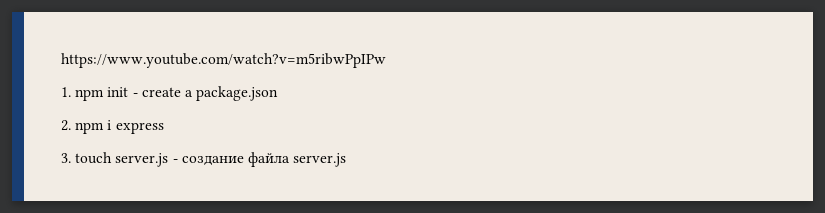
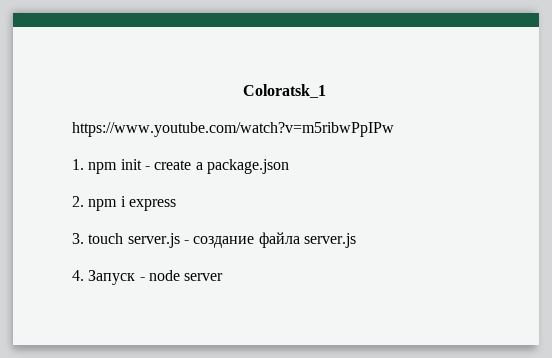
+ Coloratsk_1
+ 4. Запуск - node server

